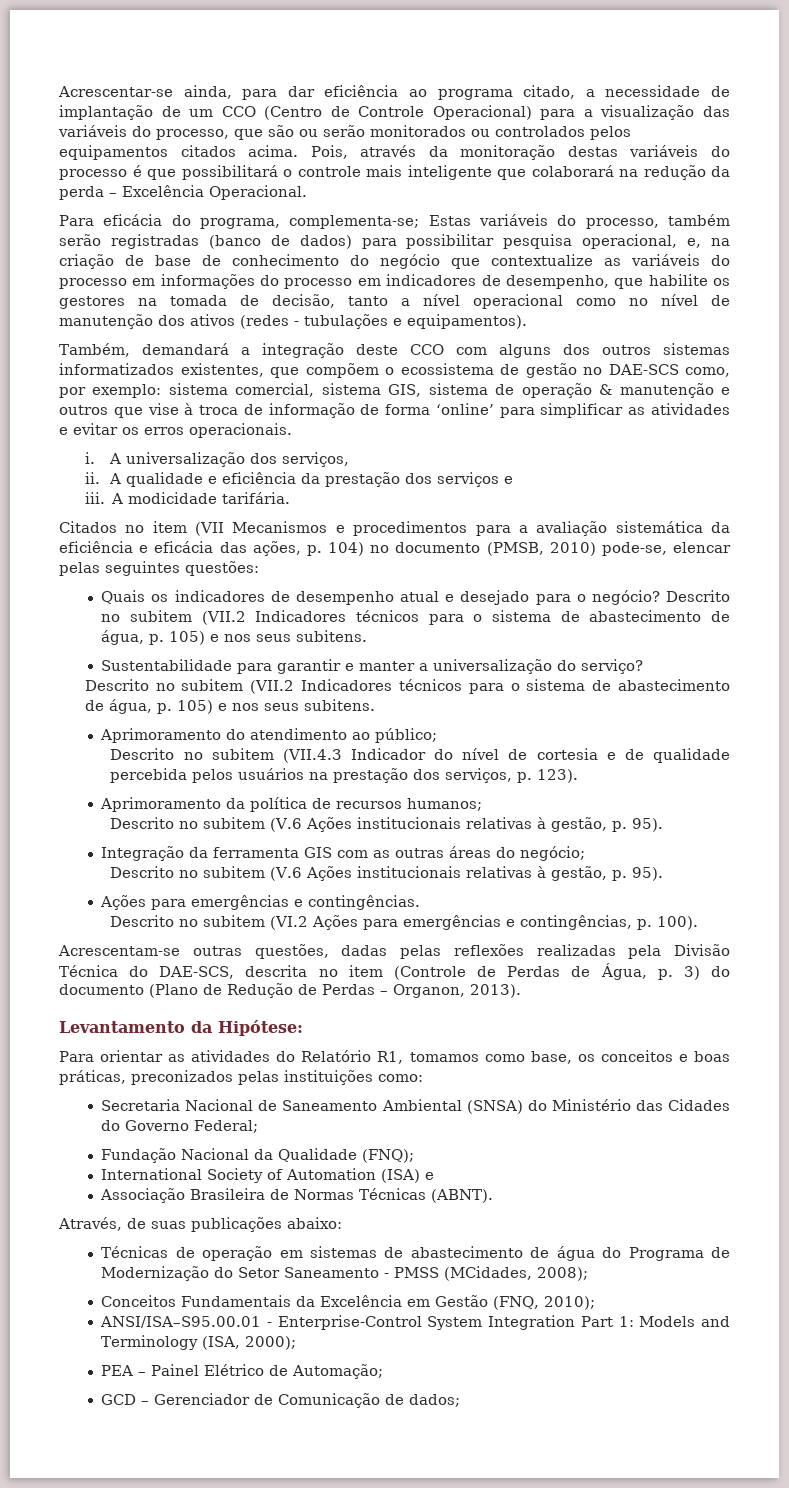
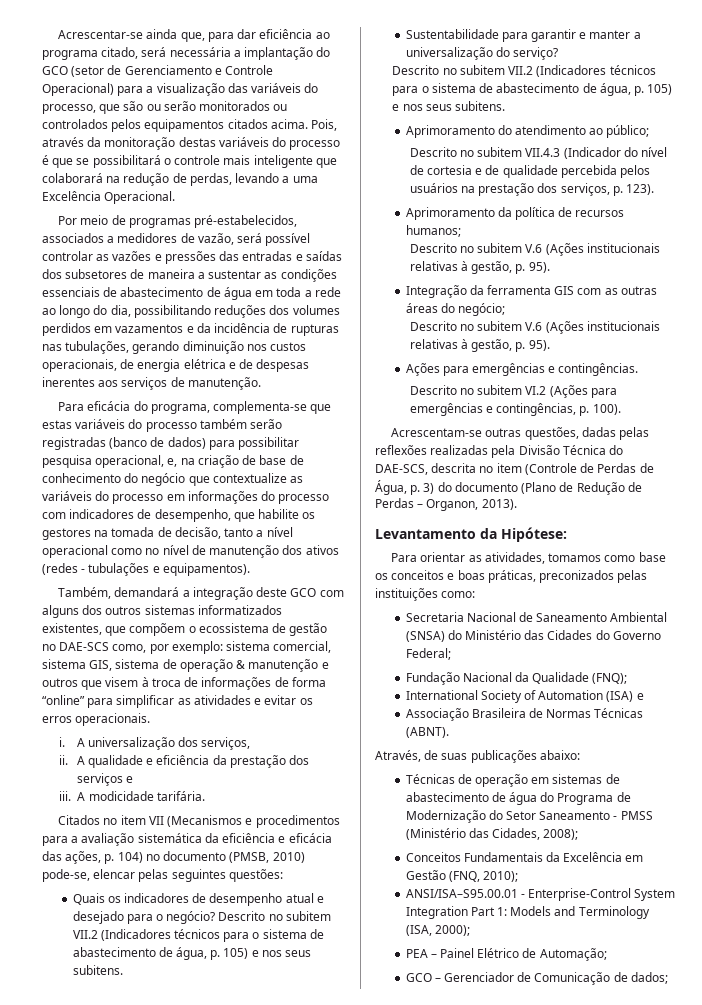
- Acrescentar-se ainda, para dar eficiência ao programa citado, a necessidade de implantação de um CCO (Centro de Controle Operacional) para a visualização das variáveis do processo, que são ou serão monitorados ou controlados pelos equipamentos citados acima.
+ Acrescentar-se ainda que, para dar eficiência ao programa citado, será necessária a implantação do GCO (setor de Gerenciamento e Controle Operacional) para a visualização das variáveis do processo, que são ou serão monitorados ou controlados pelos equipamentos citados acima.
- Pois, através da monitoração destas variáveis do processo é que possibilitará o controle mais inteligente que colaborará na redução da perda – Excelência Operacional.
+ Pois, através da monitoração destas variáveis do processo é que se possibilitará o controle mais inteligente que colaborará na redução de perdas, levando a uma Excelência Operacional.
+ Por meio de programas pré-estabelecidos, associados a medidores de vazão, será possível controlar as vazões e pressões das entradas e saídas dos subsetores de maneira a sustentar as condições essenciais de abastecimento de água em toda a rede ao longo do dia, possibilitando reduções dos volumes perdidos em vazamentos e da incidência de rupturas nas tubulações, gerando diminuição nos custos operacionais, de energia elétrica e de despesas inerentes aos serviços de manutenção.
- Para eficácia do programa, complementa-se; Estas variáveis do processo, também serão registradas (banco de dados) para possibilitar pesquisa operacional, e, na criação de base de conhecimento do negócio que contextualize as variáveis do processo em informações do processo em indicadores de desempenho, que habilite os gestores na tomada de decisão, tanto a nível operacional como no nível de manutenção dos ativos (redes - tubulações e equipamentos).
+ Para eficácia do programa, complementa-se que estas variáveis do processo também serão registradas (banco de dados) para possibilitar pesquisa operacional, e, na criação de base de conhecimento do negócio que contextualize as variáveis do processo em informações do processo com indicadores de desempenho, que habilite os gestores na tomada de decisão, tanto a nível operacional como no nível de manutenção dos ativos (redes - tubulações e equipamentos).
- Também, demandará a integração deste CCO com alguns dos outros sistemas informatizados existentes, que compõem o ecossistema de gestão no DAE-SCS como, por exemplo: sistema comercial, sistema GIS, sistema de operação & manutenção e outros que vise à troca de informação de forma ‘online’ para simplificar as atividades e evitar os erros operacionais.
+ Também, demandará a integração deste GCO com alguns dos outros sistemas informatizados existentes, que compõem o ecossistema de gestão no DAE-SCS como, por exemplo: sistema comercial, sistema GIS, sistema de operação & manutenção e outros que visem à troca de informações de forma “online” para simplificar as atividades e evitar os erros operacionais.
- Citados no item (VII Mecanismos e procedimentos para a avaliação sistemática da eficiência e eficácia das ações, p. 104) no documento (PMSB, 2010) pode-se, elencar pelas seguintes questões:
+ Citados no item VII (Mecanismos e procedimentos para a avaliação sistemática da eficiência e eficácia das ações, p. 104) no documento (PMSB, 2010) pode-se, elencar pelas seguintes questões:
- Quais os indicadores de desempenho atual e desejado para o negócio? Descrito no subitem (VII.2 Indicadores técnicos para o sistema de abastecimento de água, p. 105) e nos seus subitens.
+ Quais os indicadores de desempenho atual e desejado para o negócio? Descrito no subitem VII.2 (Indicadores técnicos para o sistema de abastecimento de água, p. 105) e nos seus subitens.
  Sustentabilidade para garantir e manter a universalização do serviço?
- Descrito no subitem (VII.2 Indicadores técnicos para o sistema de abastecimento de água, p. 105) e nos seus subitens.
+ Descrito no subitem VII.2 (Indicadores técnicos para o sistema de abastecimento de água, p. 105) e nos seus subitens.
- Descrito no subitem (VII.4.3 Indicador do nível de cortesia e de qualidade percebida pelos usuários na prestação dos serviços, p. 123).
+ Descrito no subitem VII.4.3 (Indicador do nível de cortesia e de qualidade percebida pelos usuários na prestação dos serviços, p. 123).
  Aprimoramento da política de recursos humanos;
- Descrito no subitem (V.6 Ações institucionais relativas à gestão, p. 95).
+ Descrito no subitem V.6 (Ações institucionais relativas à gestão, p. 95).
  Integração da ferramenta GIS com as outras áreas do negócio;
- Descrito no subitem (V.6 Ações institucionais relativas à gestão, p. 95).
+ Descrito no subitem V.6 (Ações institucionais relativas à gestão, p. 95).
- Descrito no subitem (VI.2 Ações para emergências e contingências, p. 100).
+ Descrito no subitem VI.2 (Ações para emergências e contingências, p. 100).
- Para orientar as atividades do Relatório R1, tomamos como base, os conceitos e boas práticas, preconizados pelas instituições como:
+ Para orientar as atividades, tomamos como base os conceitos e boas práticas, preconizados pelas instituições como:
- Técnicas de operação em sistemas de abastecimento de água do Programa de Modernização do Setor Saneamento - PMSS (MCidades, 2008);
+ Técnicas de operação em sistemas de abastecimento de água do Programa de Modernização do Setor Saneamento - PMSS (Ministério das Cidades, 2008);
- GCD – Gerenciador de Comunicação de dados;
+ GCO – Gerenciador de Comunicação de dados;

